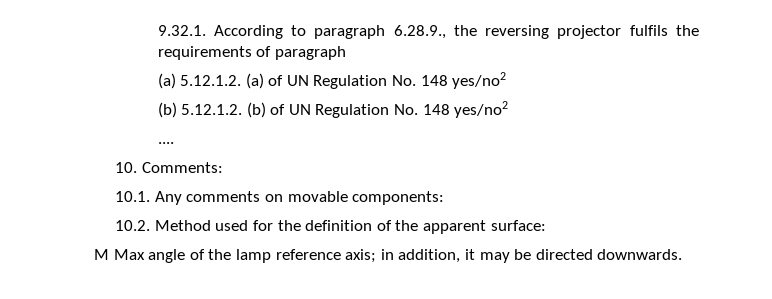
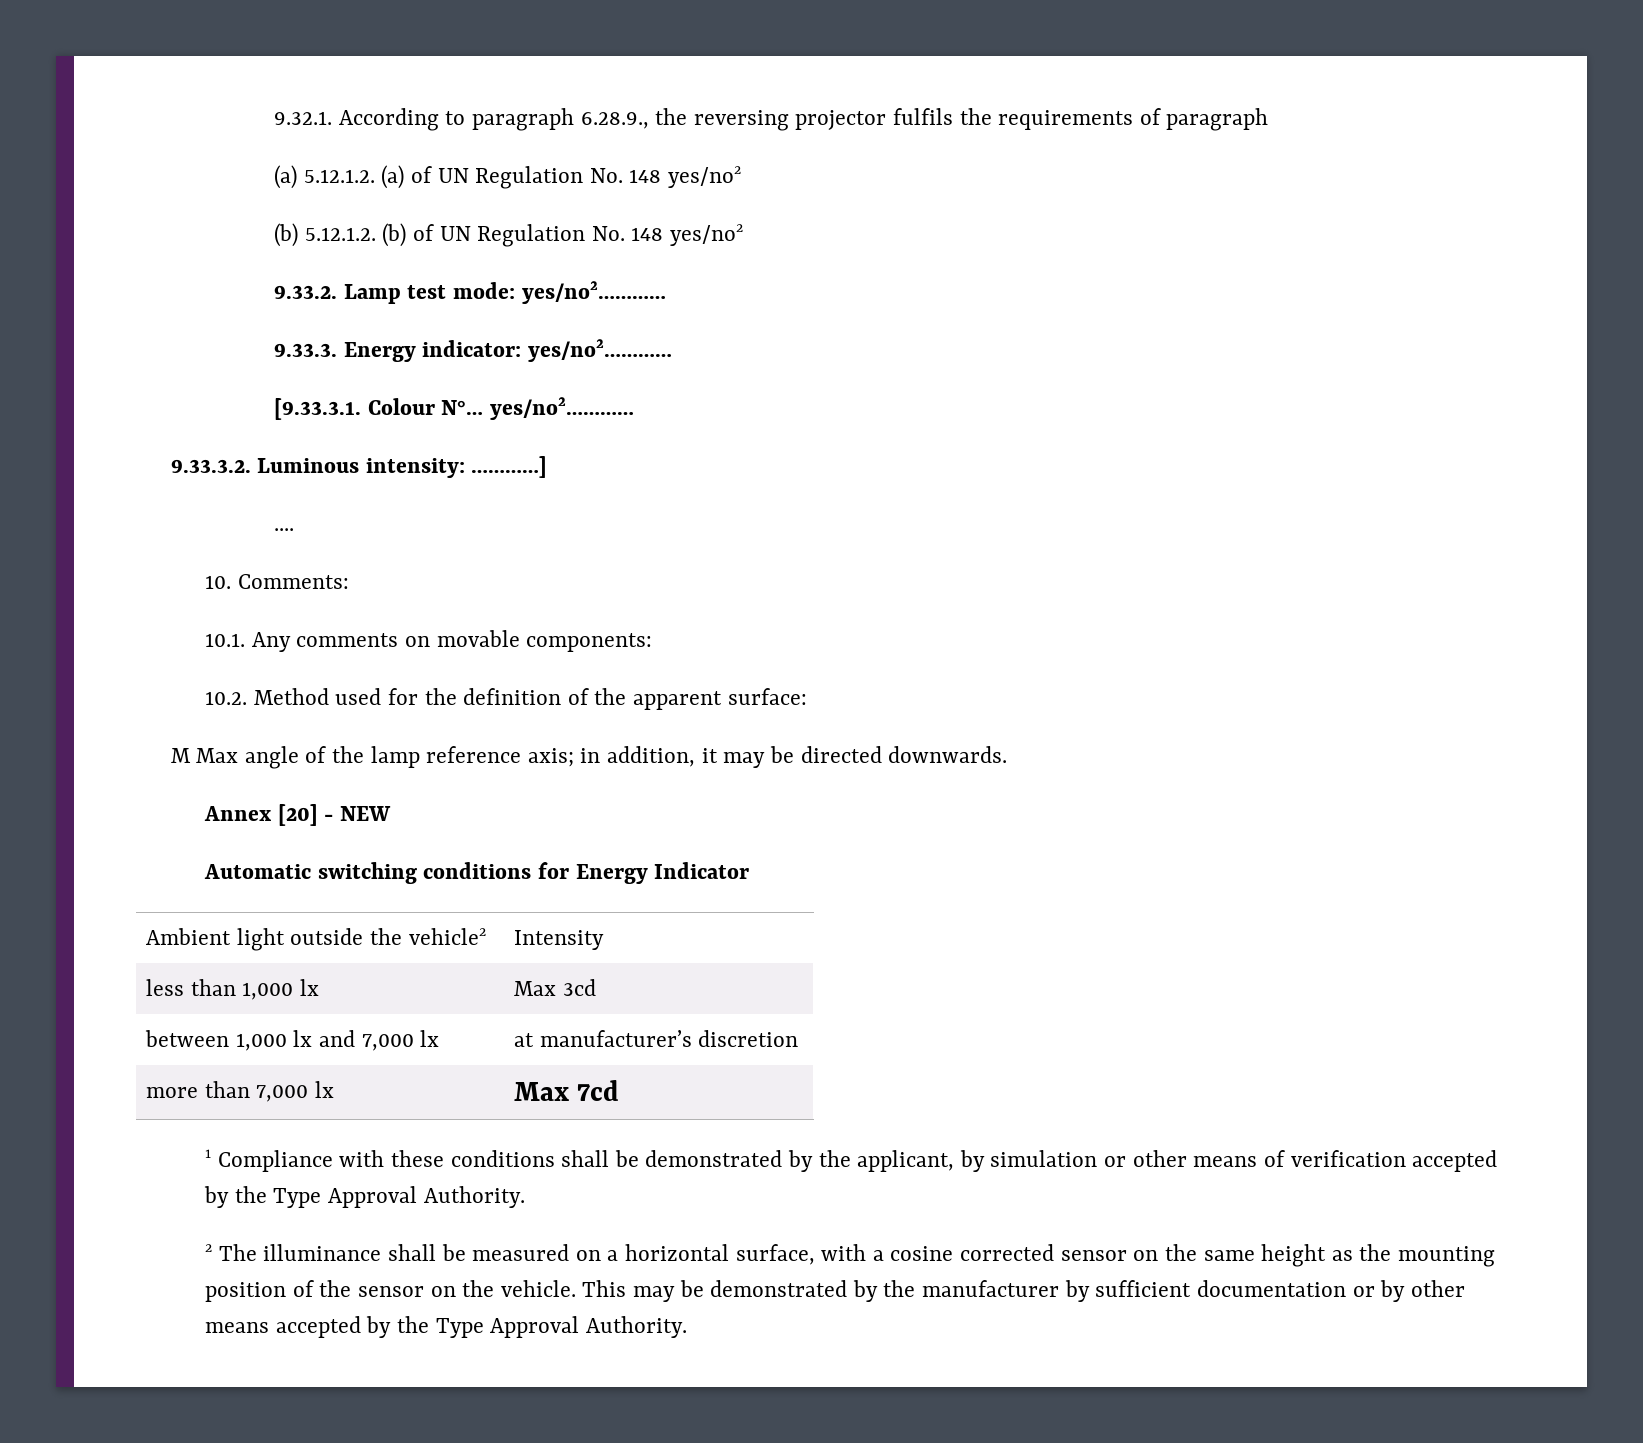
+ 9.33.2. Lamp test mode: yes/no2…………
+ 9.33.3. Energy indicator: yes/no2…………
+ [9.33.3.1. Colour N°… yes/no2…………
+ 9.33.3.2. Luminous intensity: …………]
+ Annex [20] - NEW
+ Automatic switching conditions for Energy Indicator
+ Ambient light outside the vehicle2 | Intensity
+ less than 1,000 lx | Max 3cd
+ between 1,000 lx and 7,000 lx | at manufacturer’s discretion
+ more than 7,000 lx | Max 7cd
+ 1 Compliance with these conditions shall be demonstrated by the applicant, by simulation or other means of verification accepted by the Type Approval Authority.
+ 2 The illuminance shall be measured on a horizontal surface, with a cosine corrected sensor on the same height as the mounting position of the sensor on the vehicle. This may be demonstrated by the manufacturer by sufficient documentation or by other means accepted by the Type Approval Authority.

